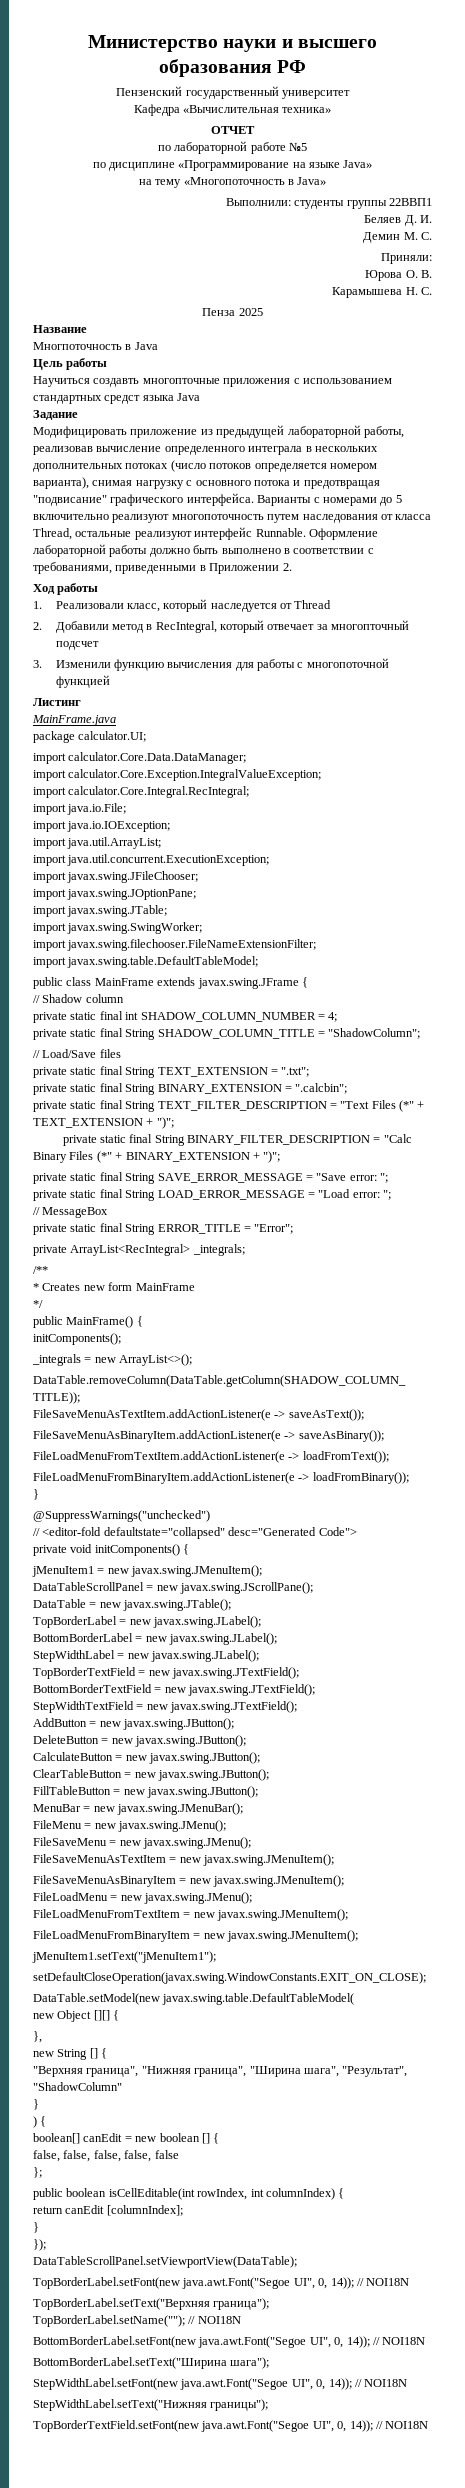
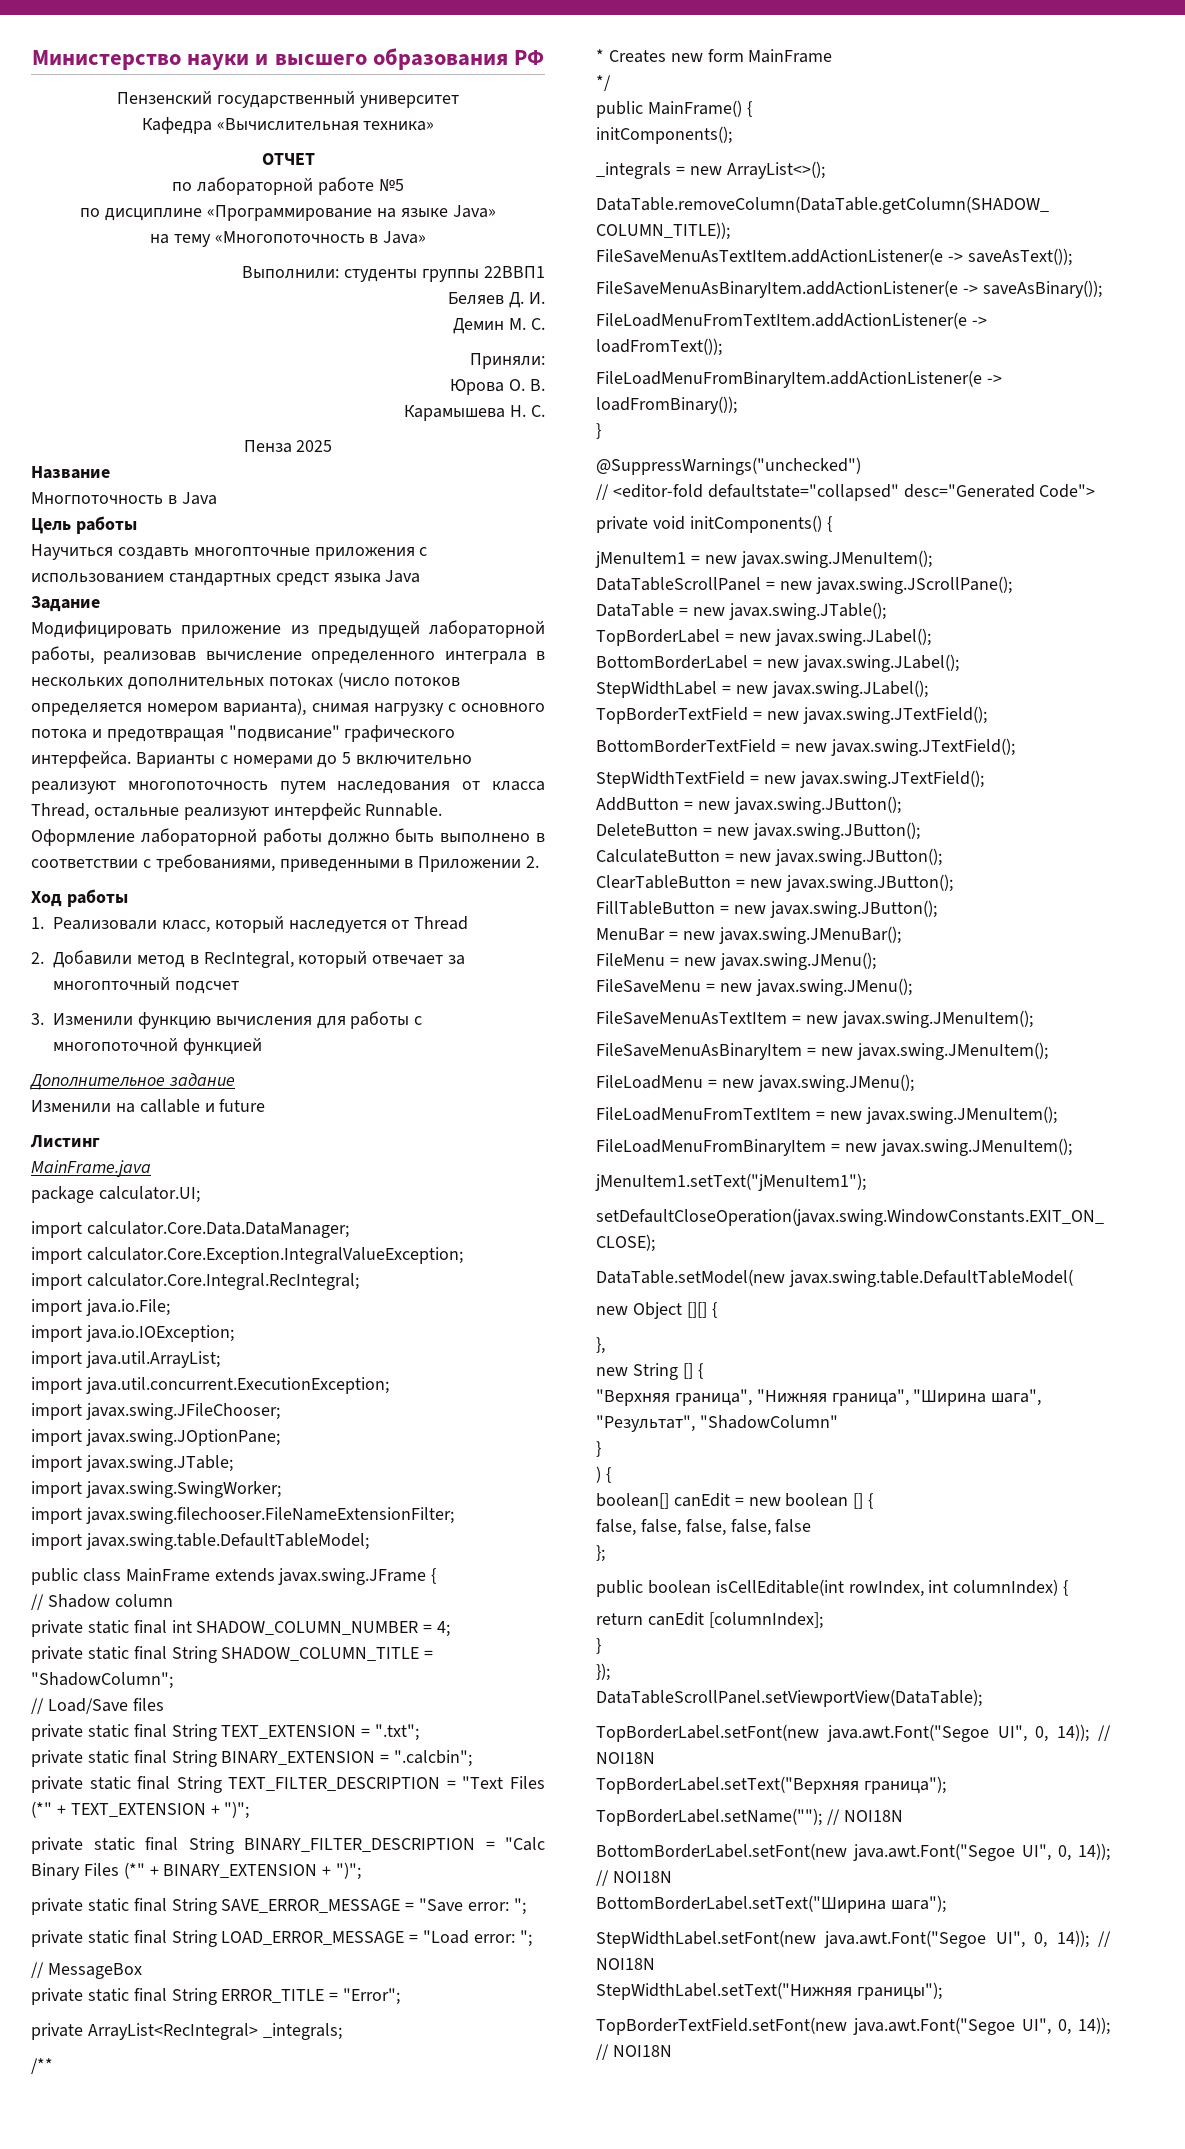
+ Дополнительное задание
+ Изменили на callable и future

